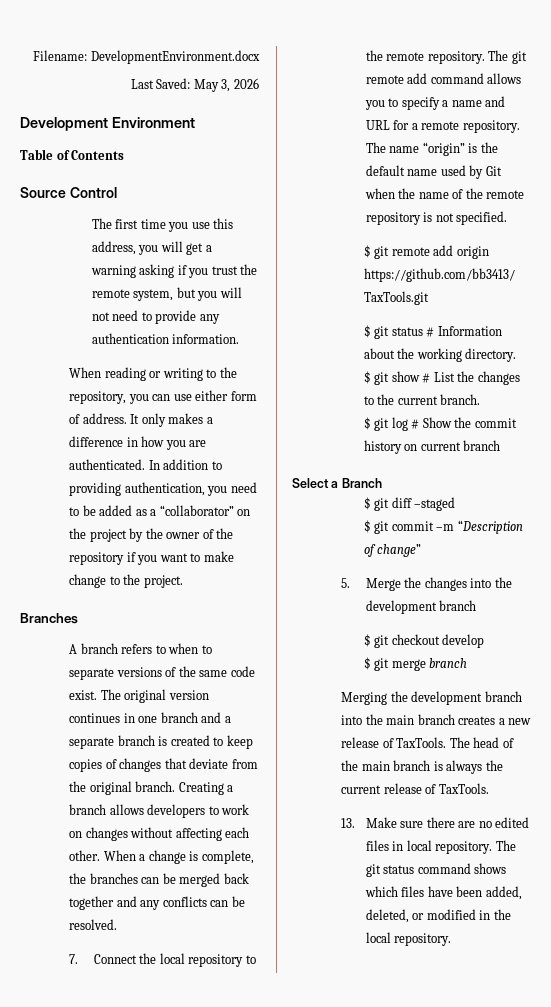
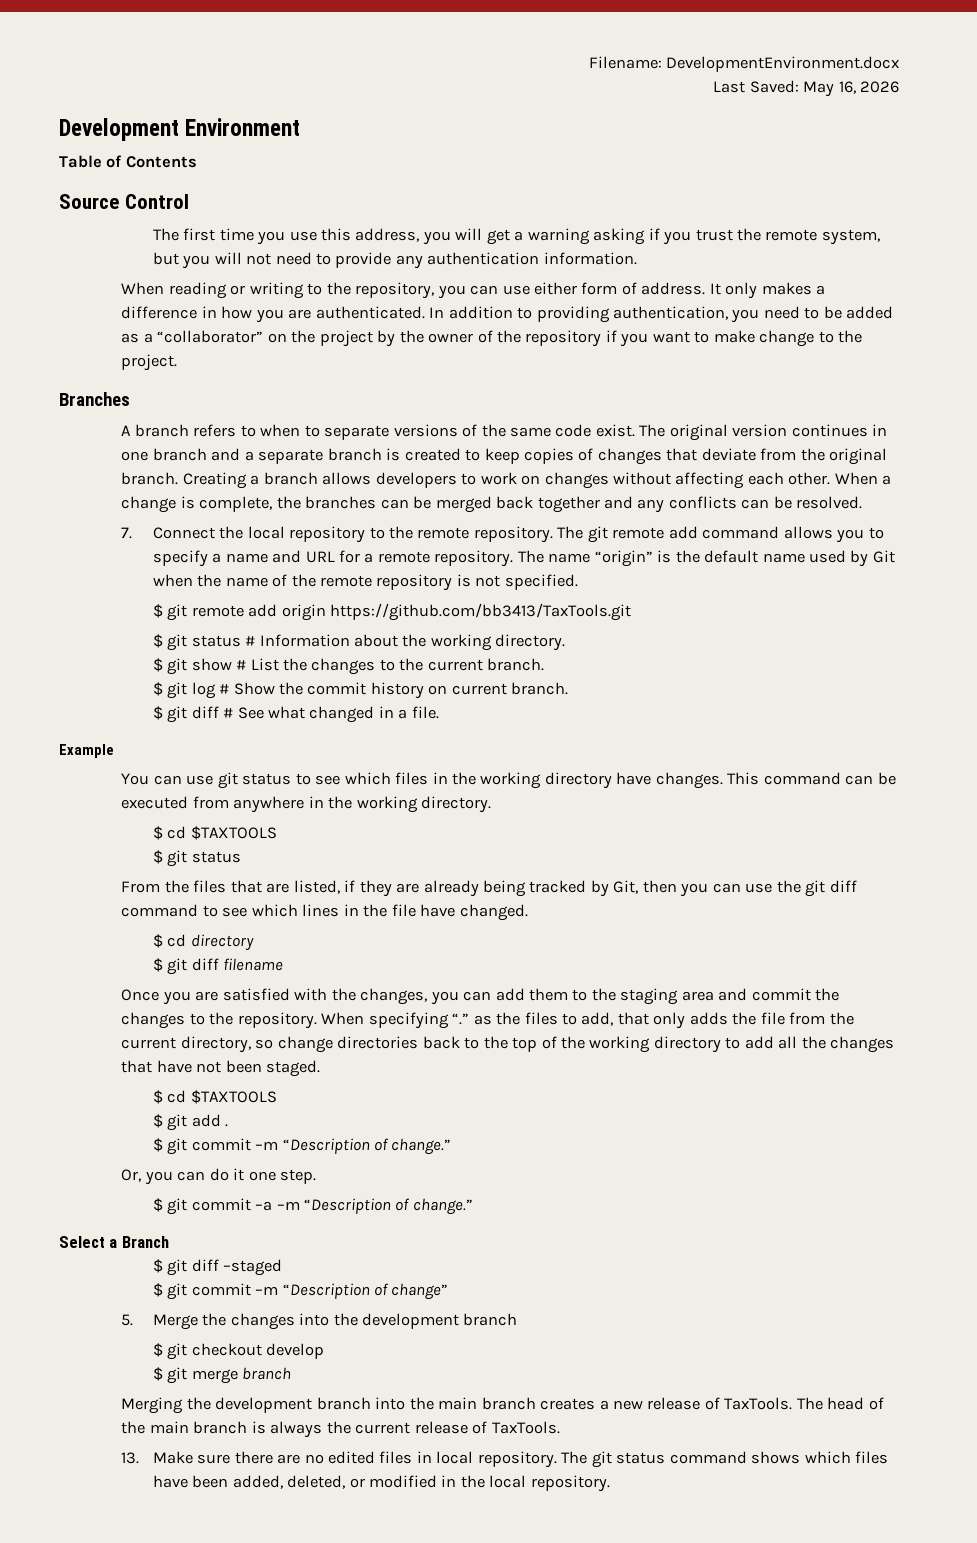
- Last Saved: May 3, 2026
+ Last Saved: May 16, 2026
- $ git log # Show the commit history on current branch
+ $ git log # Show the commit history on current branch.
+ $ git diff # See what changed in a file.
+ Example
+ You can use git status to see which files in the working directory have changes. This command can be executed from anywhere in the working directory.
+ $ cd $TAXTOOLS
+ $ git status
+ From the files that are listed, if they are already being tracked by Git, then you can use the git diff command to see which lines in the file have changed.
+ $ cd directory
+ $ git diff filename
+ Once you are satisfied with the changes, you can add them to the staging area and commit the changes to the repository. When specifying “.” as the files to add, that only adds the file from the current directory, so change directories back to the top of the working directory to add all the changes that have not been staged.
+ $ cd $TAXTOOLS
+ $ git add .
+ $ git commit –m “Description of change.”
+ Or, you can do it one step.
+ $ git commit –a –m “Description of change.”

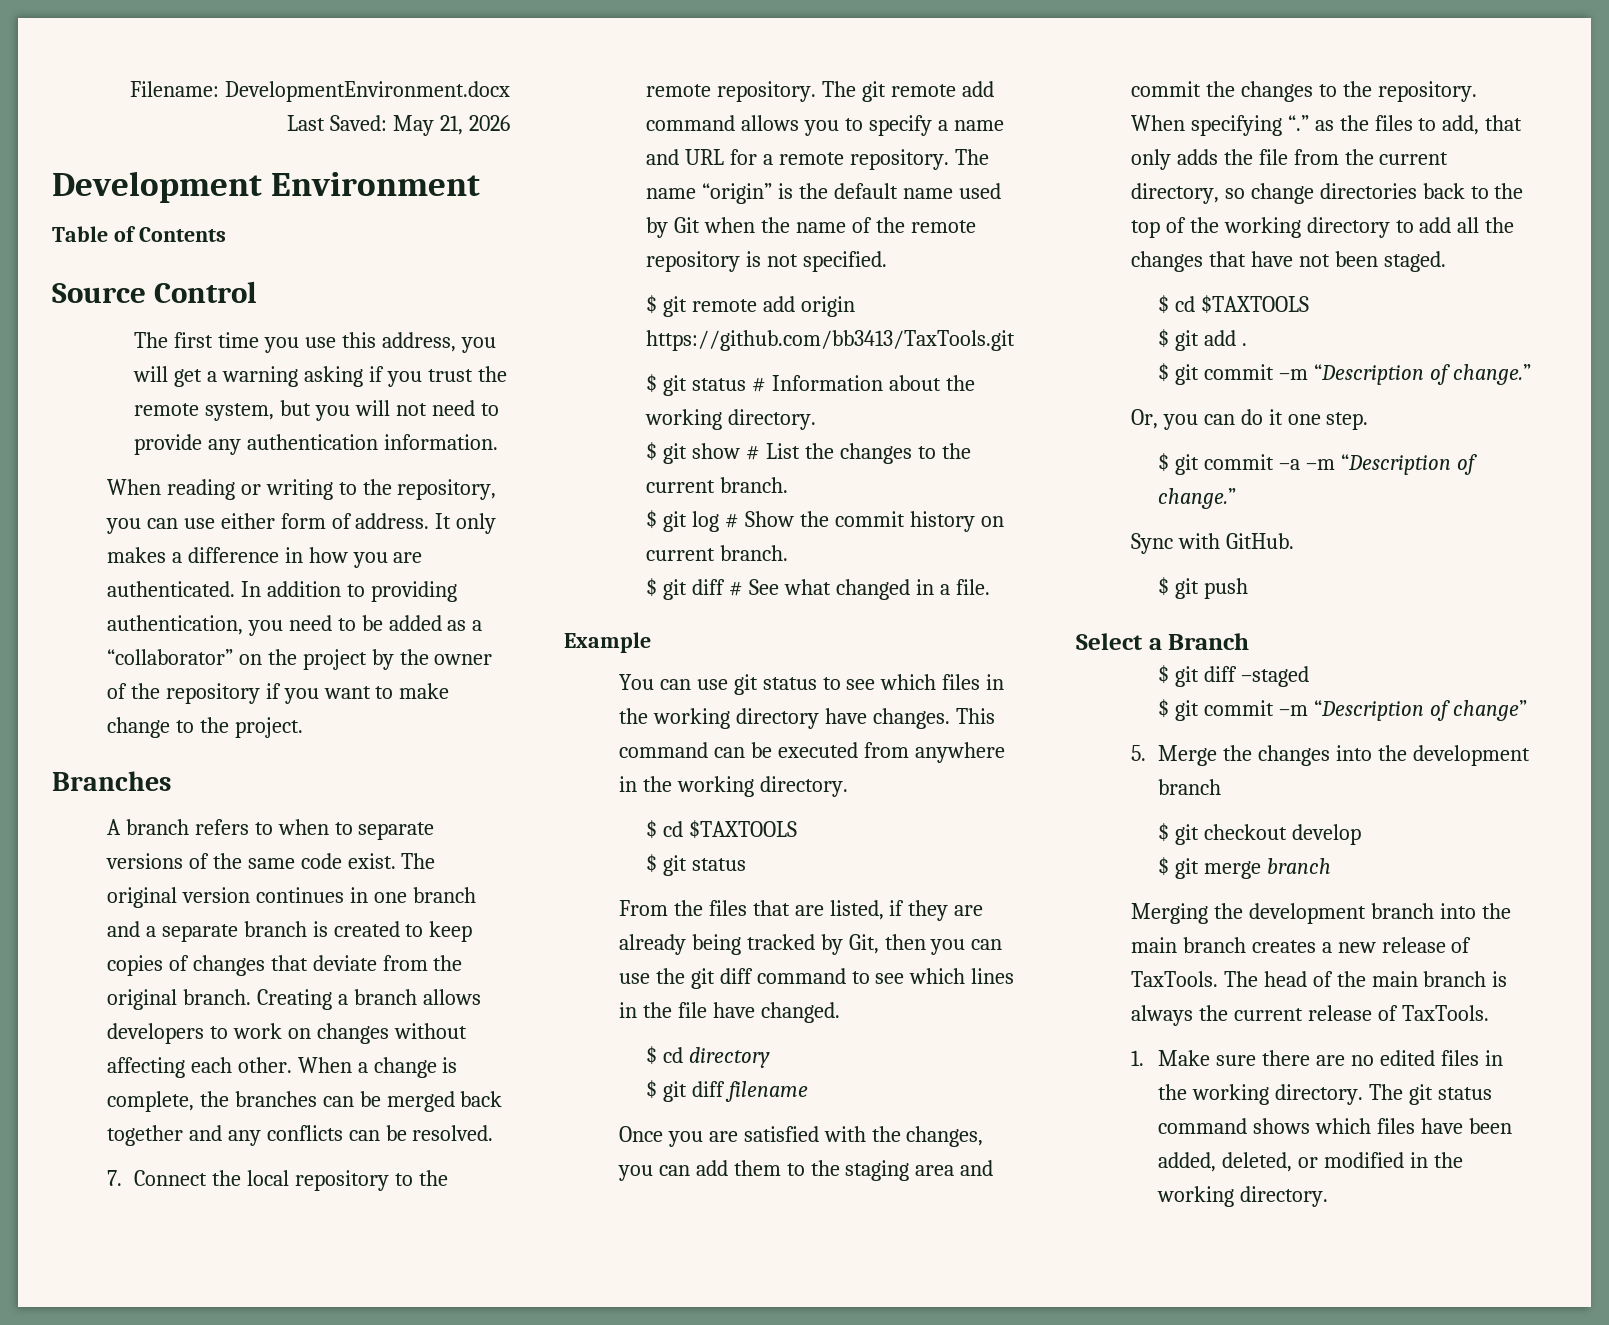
- Last Saved: May 16, 2026
+ Last Saved: May 21, 2026
+ Sync with GitHub.
+ $ git push
- 13. Make sure there are no edited files in local repository.
+ 1. Make sure there are no edited files in the working directory.
- The git status command shows which files have been added, deleted, or modified in the local repository.
+ The git status command shows which files have been added, deleted, or modified in the working directory.

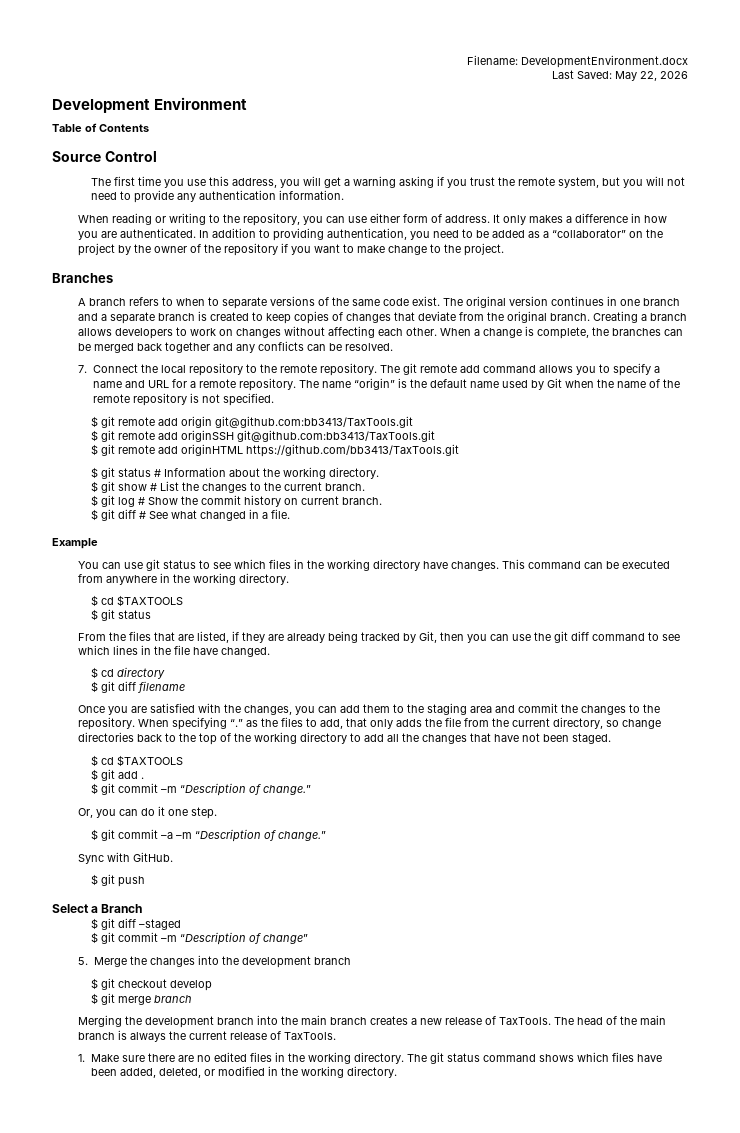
- Last Saved: May 21, 2026
+ Last Saved: May 22, 2026
- $ git remote add origin https://github.com/bb3413/TaxTools.git
+ $ git remote add origin git@github.com:bb3413/TaxTools.git
+ $ git remote add originSSH git@github.com:bb3413/TaxTools.git
+ $ git remote add originHTML https://github.com/bb3413/TaxTools.git

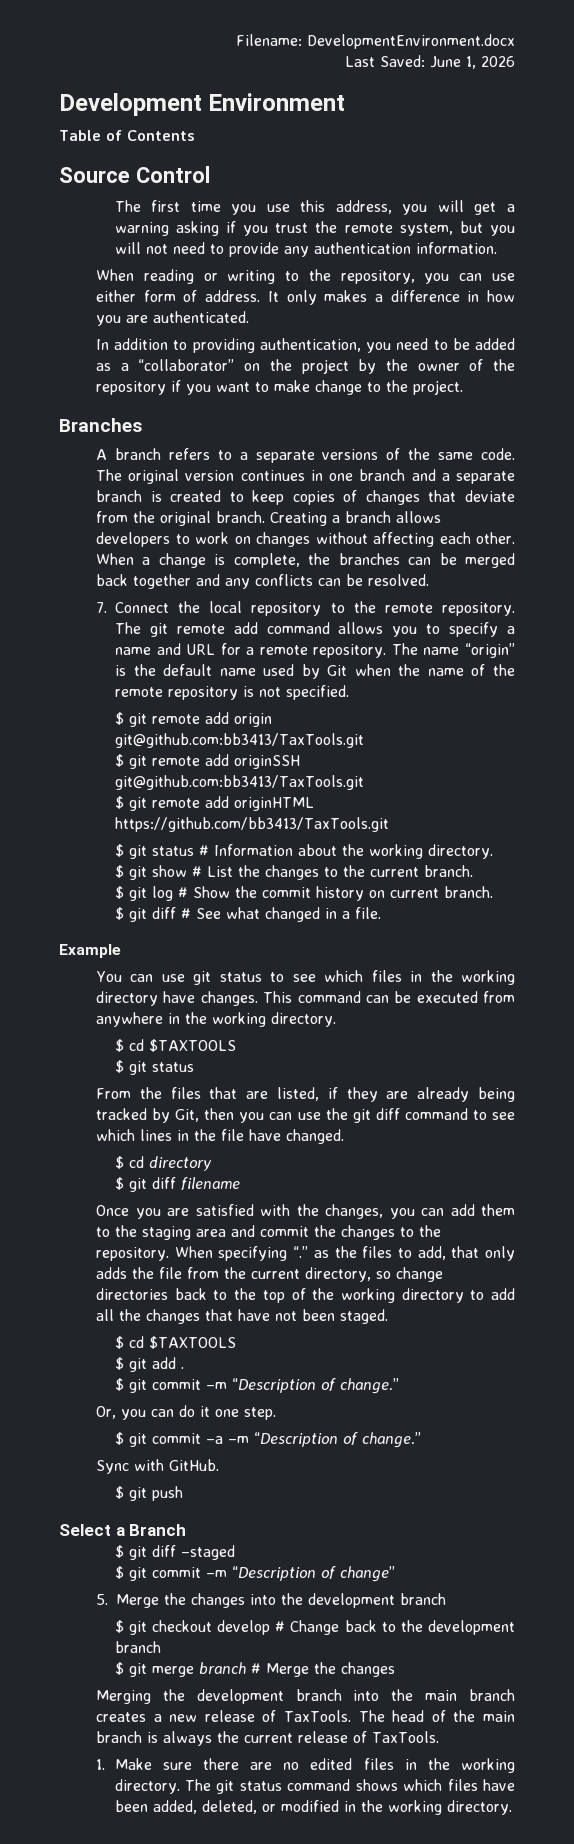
- Last Saved: May 22, 2026
+ Last Saved: June 1, 2026
- It only makes a difference in how you are authenticated. In addition to providing authentication, you need to be added as a “collaborator” on the project by the owner of the repository if you want to make change to the project.
+ It only makes a difference in how you are authenticated.
+ In addition to providing authentication, you need to be added as a “collaborator” on the project by the owner of the repository if you want to make change to the project.
- A branch refers to when to separate versions of the same code exist.
+ A branch refers to a separate versions of the same code.
- $ git checkout develop
+ $ git checkout develop # Change back to the development branch
- $ git merge branch
+ $ git merge branch # Merge the changes

